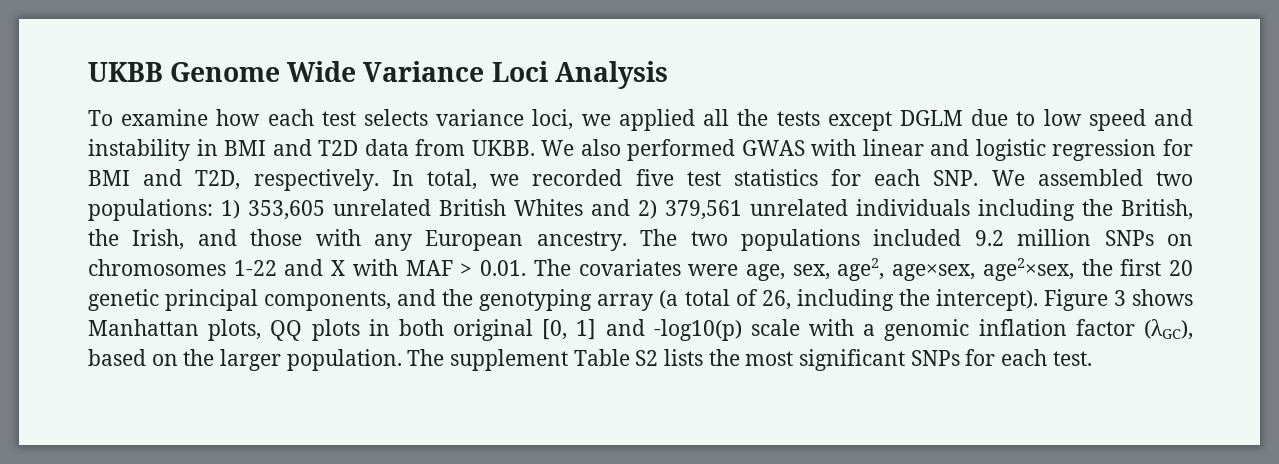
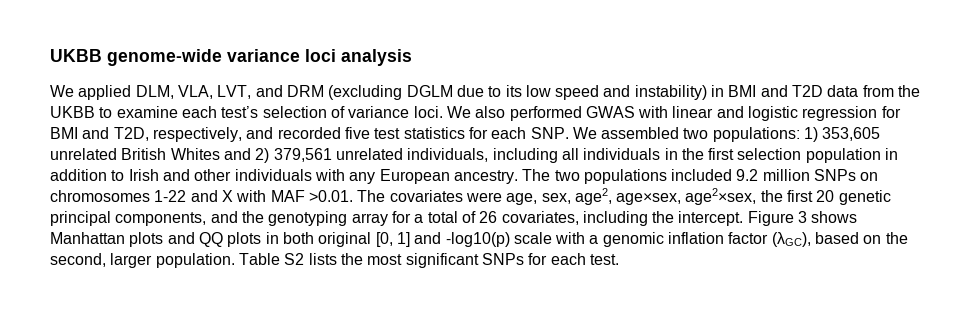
- UKBB Genome Wide Variance Loci Analysis
- To examine how each test selects variance loci, we applied all the tests except DGLM due to low speed and instability in BMI and T2D data from UKBB.
+ UKBB genome-wide variance loci analysis
+ We applied DLM, VLA, LVT, and DRM (excluding DGLM due to its low speed and instability) in BMI and T2D data from the UKBB to examine each test’s selection of variance loci.
- We also performed GWAS with linear and logistic regression for BMI and T2D, respectively. In total, we recorded five test statistics for each SNP. We assembled two populations: 1) 353,605 unrelated British Whites and 2) 379,561 unrelated individuals including the British, the Irish, and those with any European ancestry.
+ We also performed GWAS with linear and logistic regression for BMI and T2D, respectively, and recorded five test statistics for each SNP. We assembled two populations: 1) 353,605 unrelated British Whites and 2) 379,561 unrelated individuals, including all individuals in the first selection population in addition to Irish and other individuals with any European ancestry.
- The two populations included 9.2 million SNPs on chromosomes 1-22 and X with MAF > 0.01. The covariates were age, sex, age2, age×sex, age2×sex, the first 20 genetic principal components, and the genotyping array (a total of 26, including the intercept).
+ The two populations included 9.2 million SNPs on chromosomes 1-22 and X with MAF >0.01. The covariates were age, sex, age2, age×sex, age2×sex, the first 20 genetic principal components, and the genotyping array for a total of 26 covariates, including the intercept.
- Figure 3 shows Manhattan plots, QQ plots in both original [0, 1] and -log10(p) scale with a genomic inflation factor (λGC), based on the larger population.
+ Figure 3 shows Manhattan plots and QQ plots in both original [0, 1] and -log10(p) scale with a genomic inflation factor (λGC), based on the second, larger population.
- The supplement Table S2 lists the most significant SNPs for each test.
+ Table S2 lists the most significant SNPs for each test.

